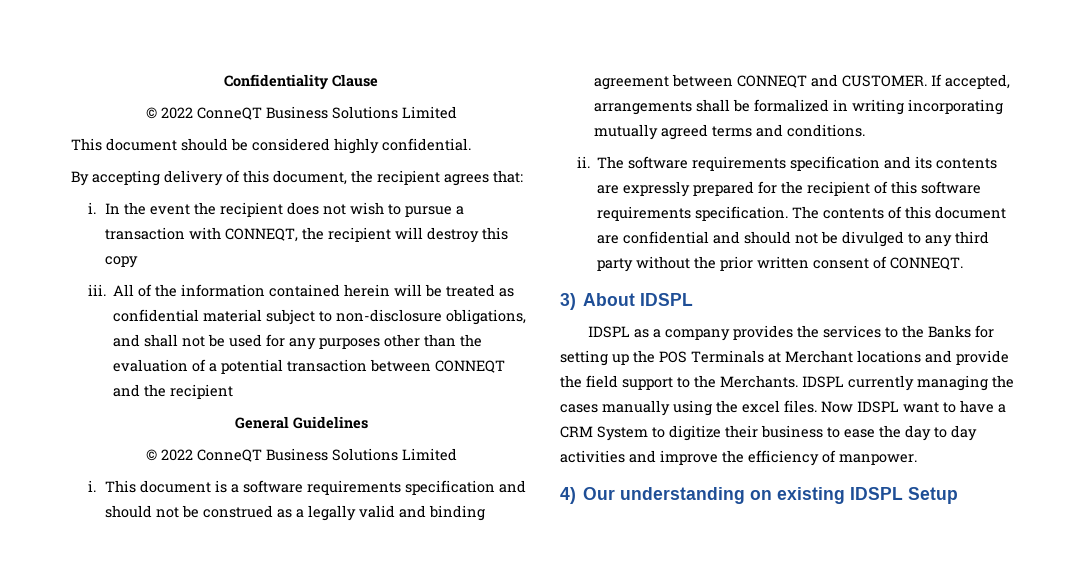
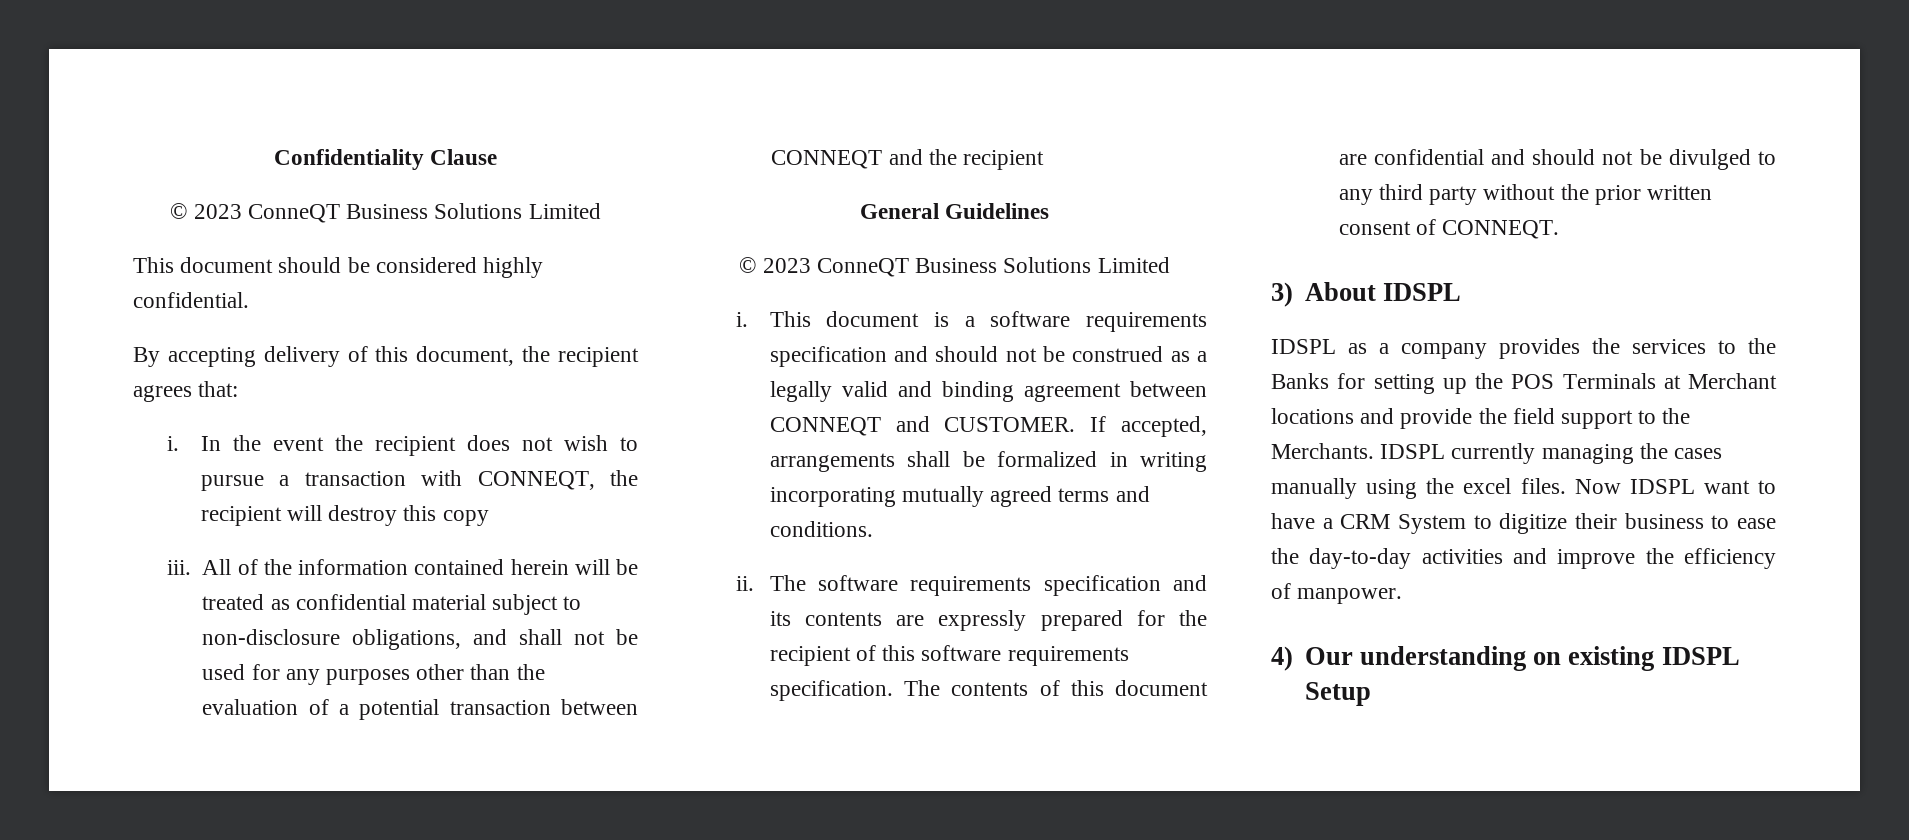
  Confidentiality Clause
- © 2022 ConneQT Business Solutions Limited
+ © 2023 ConneQT Business Solutions Limited
  General Guidelines
- © 2022 ConneQT Business Solutions Limited
+ © 2023 ConneQT Business Solutions Limited
- Now IDSPL want to have a CRM System to digitize their business to ease the day to day activities and improve the efficiency of manpower.
+ Now IDSPL want to have a CRM System to digitize their business to ease the day-to-day activities and improve the efficiency of manpower.

